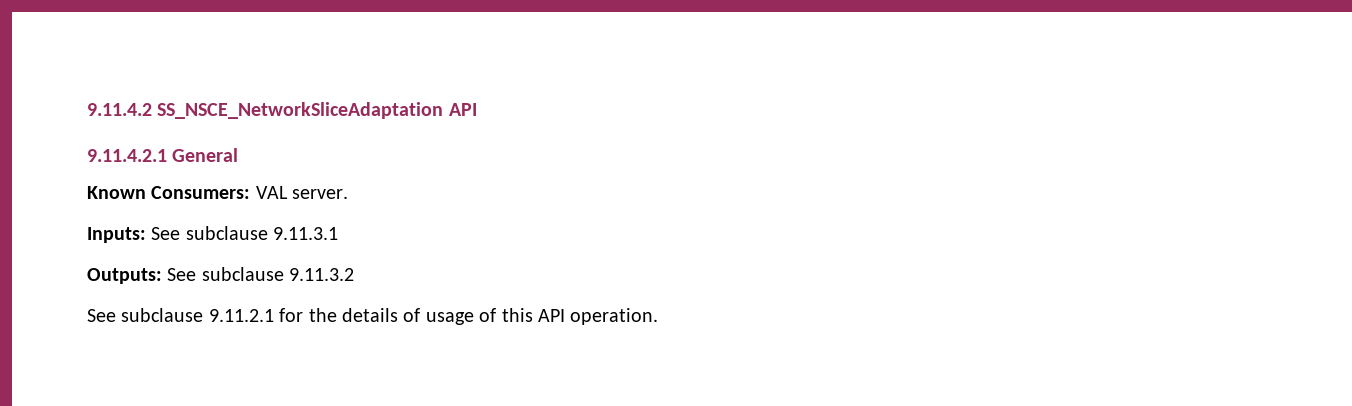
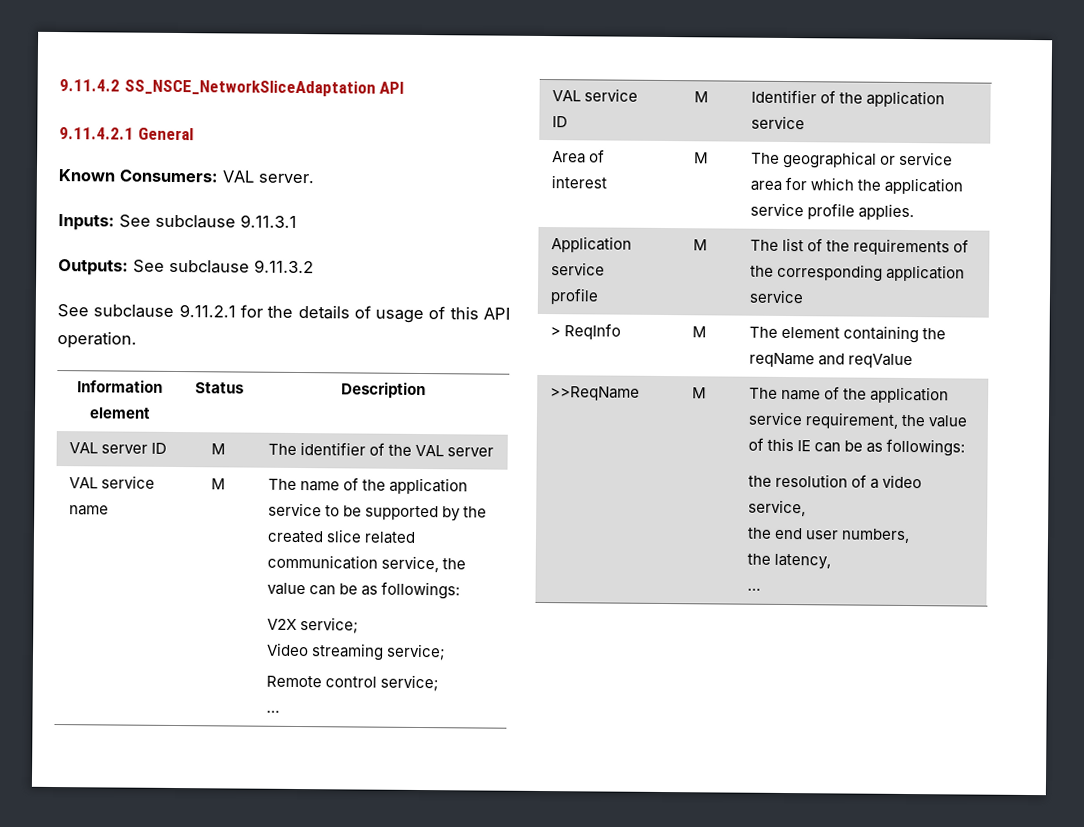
+ Information element | Status | Description
+ VAL server ID | M | The identifier of the VAL server
+ VAL service name | M | The name of the application service to be supported by the created slice related communication service, the value can be as followings:
+ V2X service;
+ Video streaming service;
+ Remote control service;
+ …
+ VAL service ID | M | Identifier of the application service
+ Area of interest | M | The geographical or service area for which the application service profile applies.
+ Application service profile | M | The list of the requirements of the corresponding application service
+ > ReqInfo | M | The element containing the reqName and reqValue
+ >>ReqName | M | The name of the application service requirement, the value of this IE can be as followings:
+ the resolution of a video service,
+ the end user numbers,
+ the latency,
+ …

